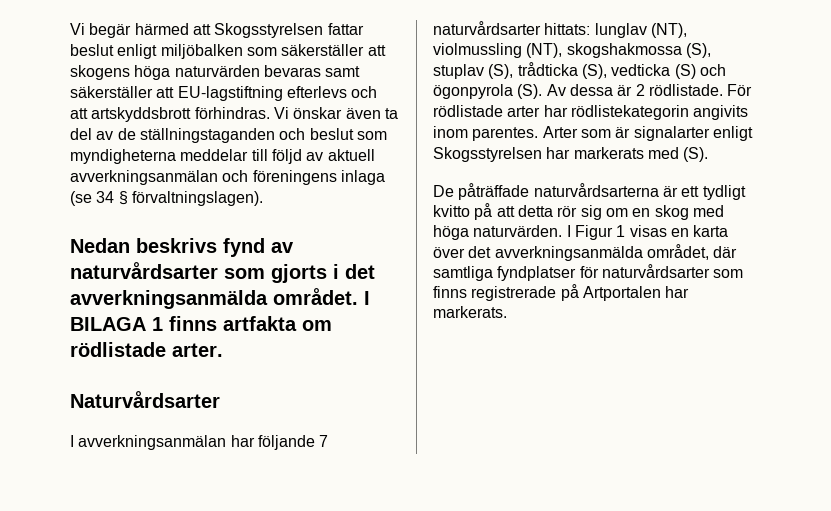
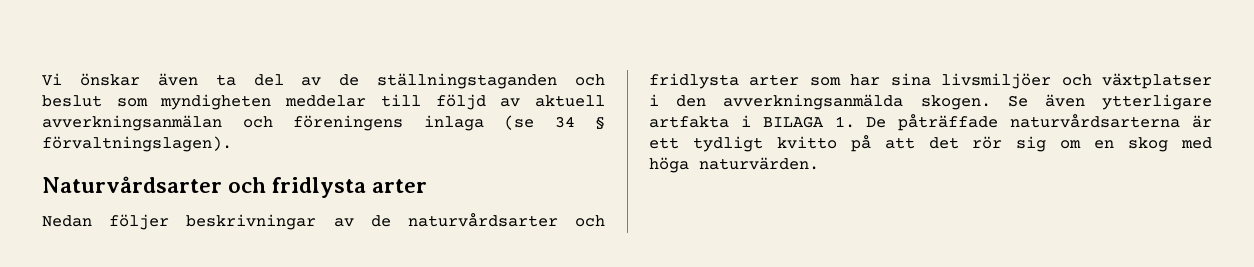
- Vi begär härmed att Skogsstyrelsen fattar beslut enligt miljöbalken som säkerställer att skogens höga naturvärden bevaras samt säkerställer att EU-lagstiftning efterlevs och att artskyddsbrott förhindras. Vi önskar även ta del av de ställningstaganden och beslut som myndigheterna meddelar till följd av aktuell avverkningsanmälan och föreningens inlaga (se 34 § förvaltningslagen).
+ Vi önskar även ta del av de ställningstaganden och beslut som myndigheten meddelar till följd av aktuell avverkningsanmälan och föreningens inlaga (se 34 § förvaltningslagen).
- Nedan beskrivs fynd av naturvårdsarter som gjorts i det avverkningsanmälda området. I BILAGA 1 finns artfakta om rödlistade arter.
- Naturvårdsarter
- I avverkningsanmälan har följande 7 naturvårdsarter hittats: lunglav (NT), violmussling (NT), skogshakmossa (S), stuplav (S), trådticka (S), vedticka (S) och ögonpyrola (S). Av dessa är 2 rödlistade. För rödlistade arter har rödlistekategorin angivits inom parentes. Arter som är signalarter enligt Skogsstyrelsen har markerats med (S).
- De påträffade naturvårdsarterna är ett tydligt kvitto på att detta rör sig om en skog med höga naturvärden. I Figur 1 visas en karta över det avverkningsanmälda området, där samtliga fyndplatser för naturvårdsarter som finns registrerade på Artportalen har markerats.
+ Naturvårdsarter och fridlysta arter
+ Nedan följer beskrivningar av de naturvårdsarter och fridlysta arter som har sina livsmiljöer och växtplatser i den avverkningsanmälda skogen. Se även ytterligare artfakta i BILAGA 1. De påträffade naturvårdsarterna är ett tydligt kvitto på att det rör sig om en skog med höga naturvärden.

